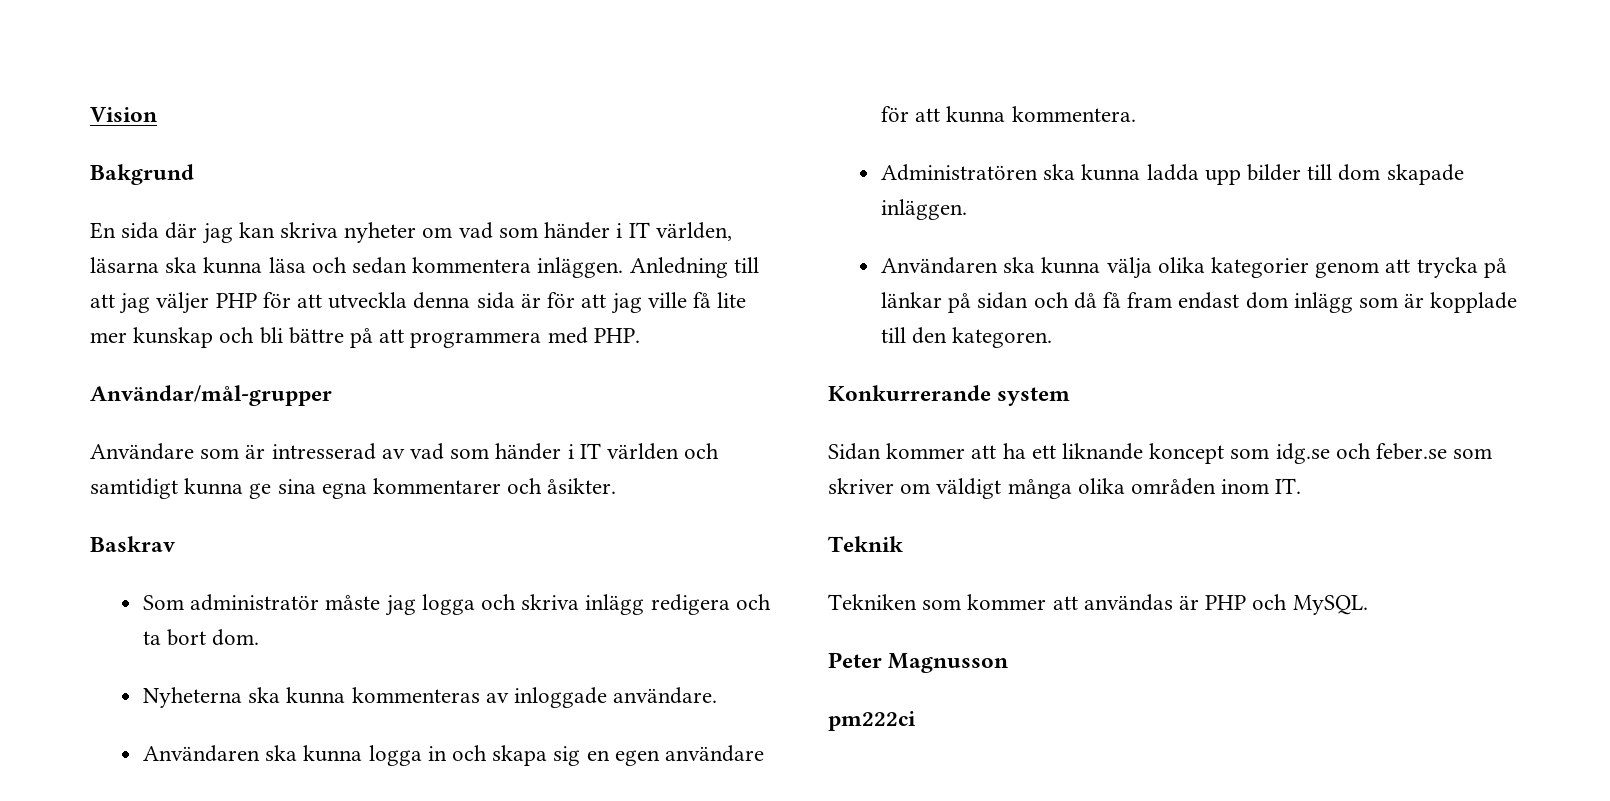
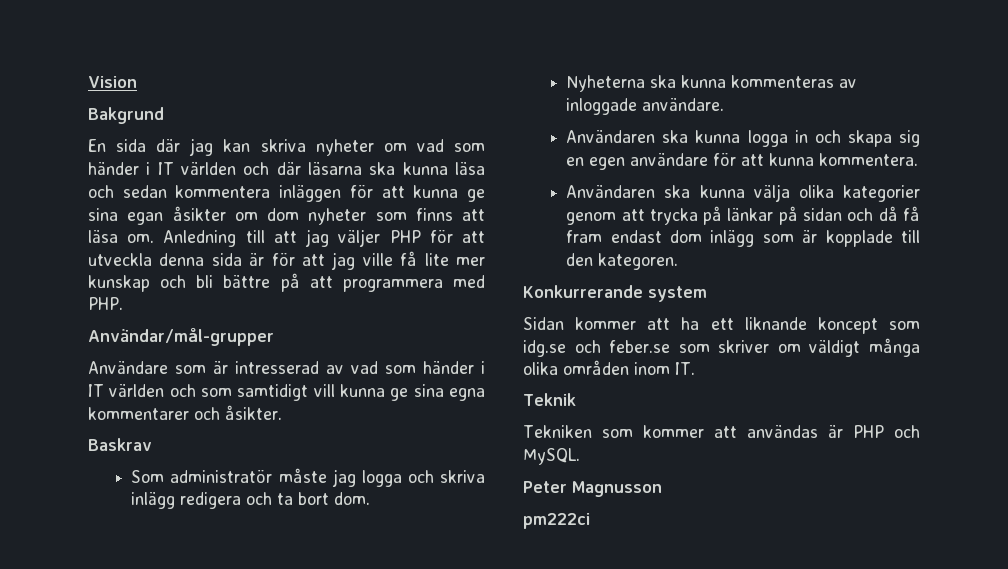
- En sida där jag kan skriva nyheter om vad som händer i IT världen, läsarna ska kunna läsa och sedan kommentera inläggen.
+ En sida där jag kan skriva nyheter om vad som händer i IT världen och där läsarna ska kunna läsa och sedan kommentera inläggen för att kunna ge sina egan åsikter om dom nyheter som finns att läsa om.
- Användare som är intresserad av vad som händer i IT världen och samtidigt kunna ge sina egna kommentarer och åsikter.
+ Användare som är intresserad av vad som händer i IT världen och som samtidigt vill kunna ge sina egna kommentarer och åsikter.
- Administratören ska kunna ladda upp bilder till dom skapade inläggen.

